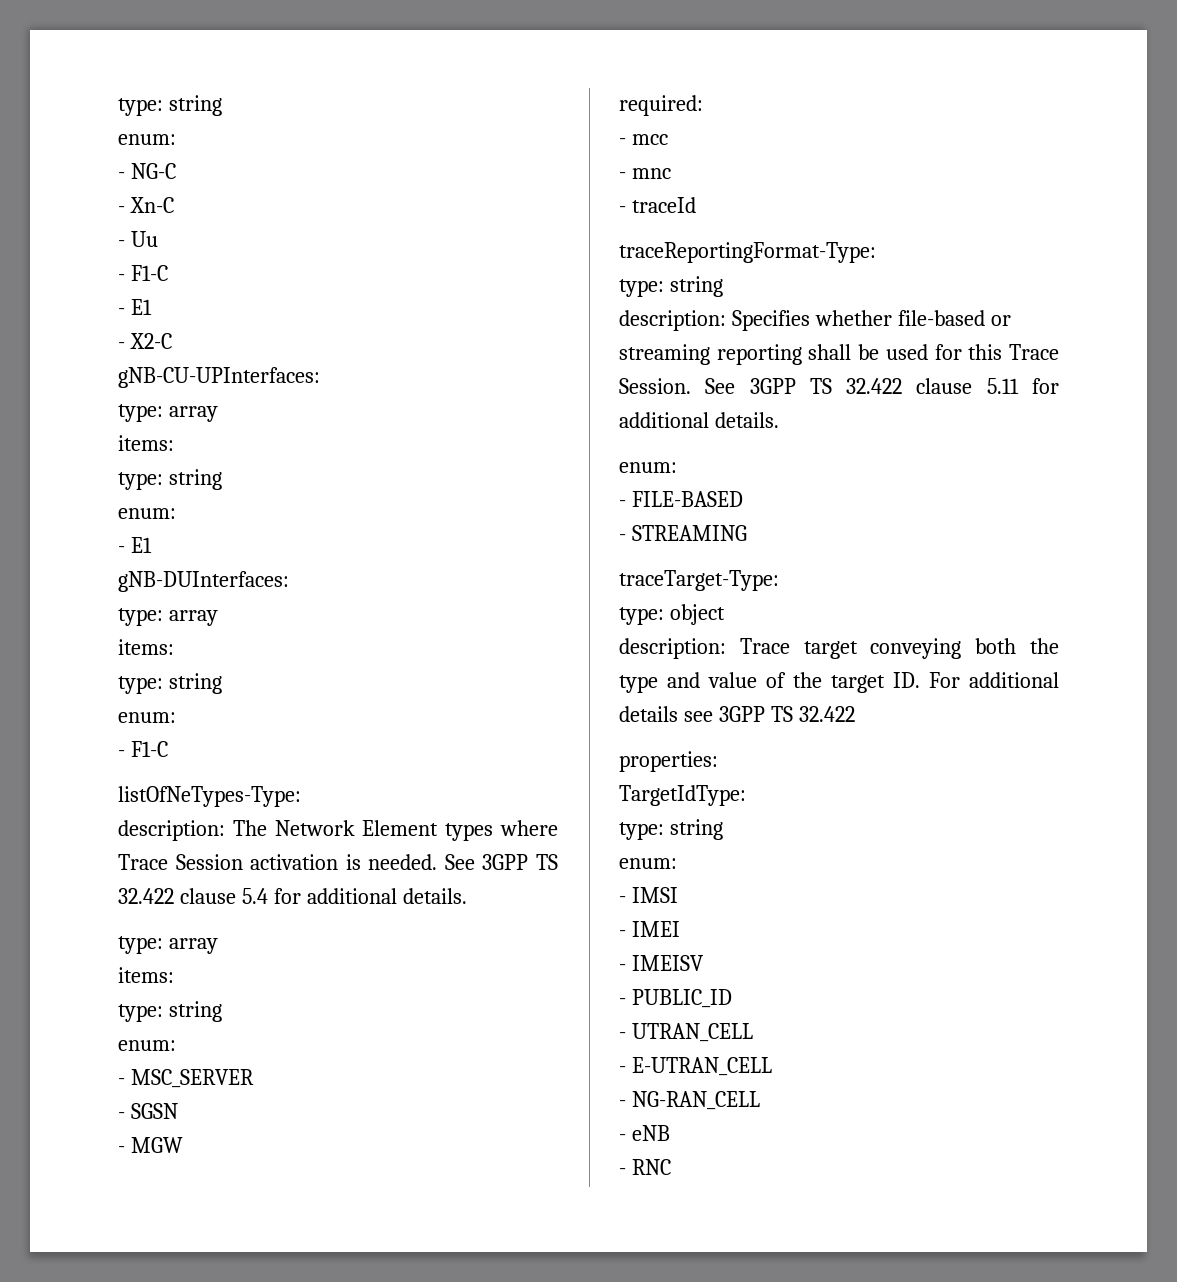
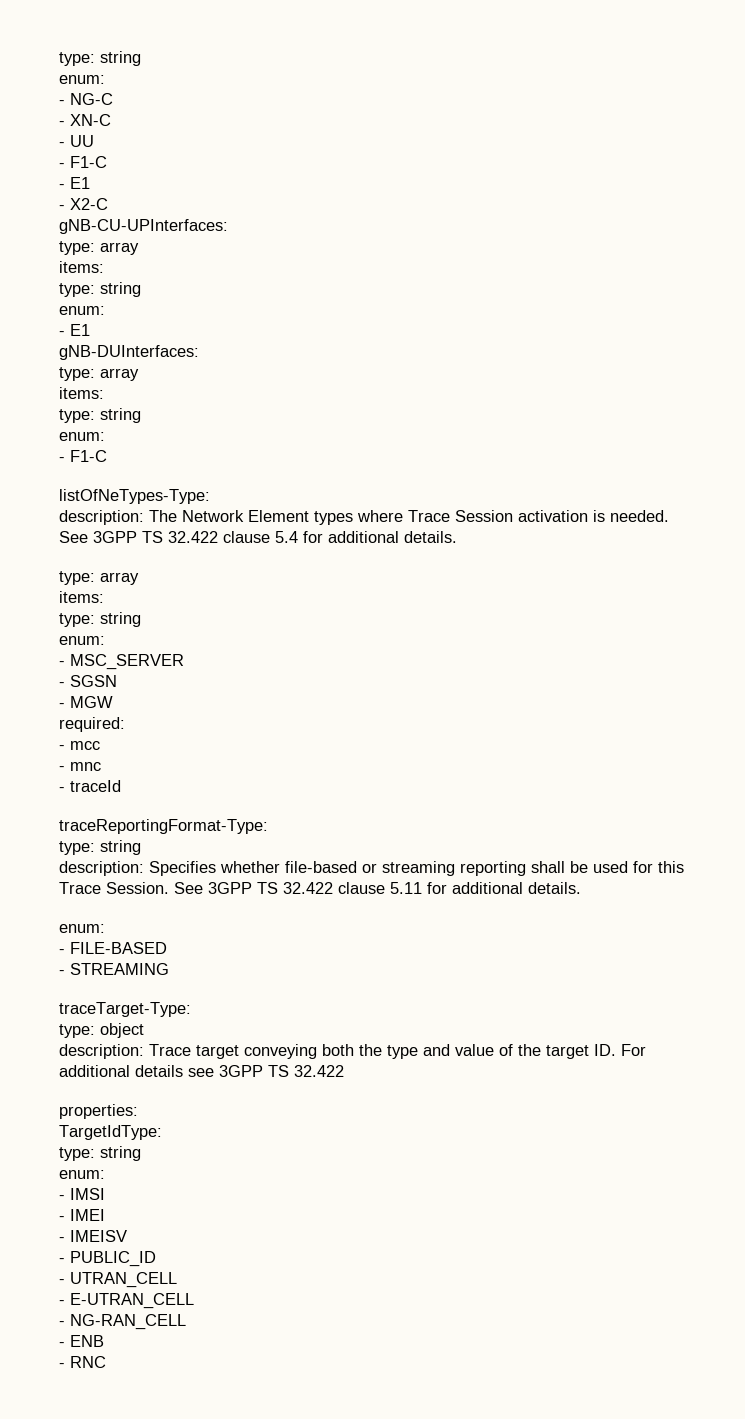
- - Xn-C
- - Uu
+ - XN-C
+ - UU
- - eNB
+ - ENB

